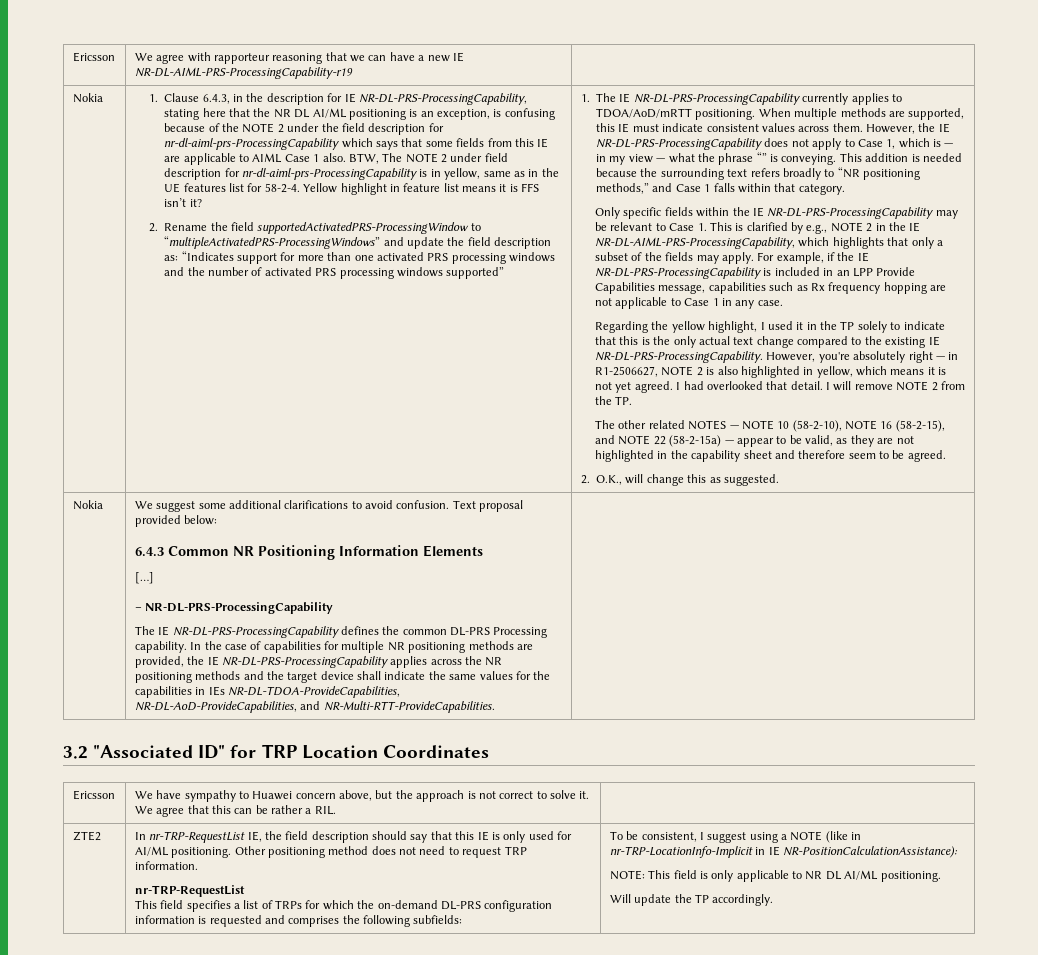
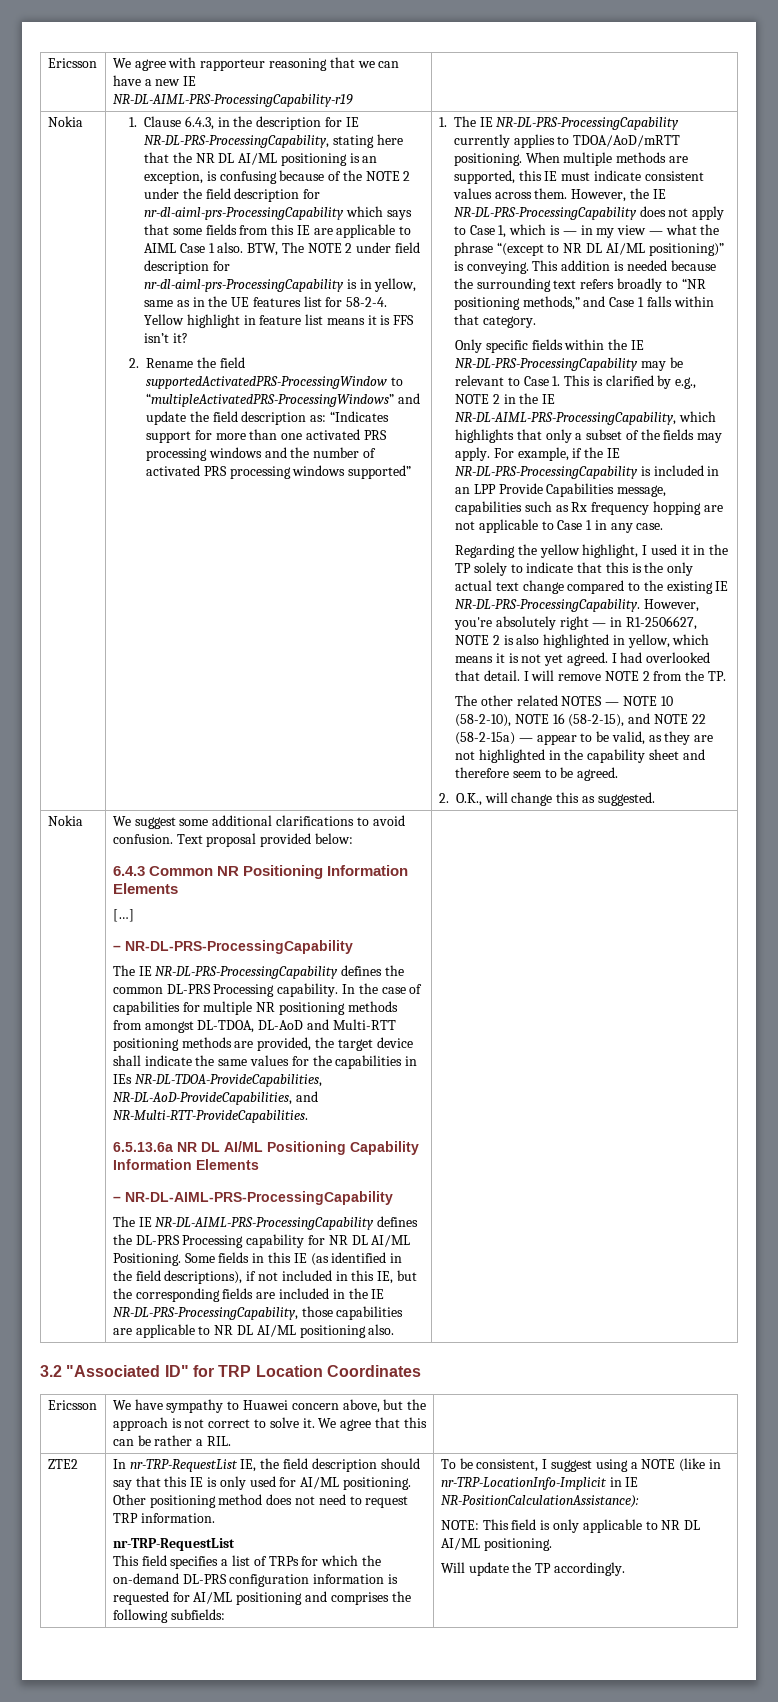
- However, the IE NR-DL-PRS-ProcessingCapability does not apply to Case 1, which is — in my view — what the phrase “” is conveying.
+ However, the IE NR-DL-PRS-ProcessingCapability does not apply to Case 1, which is — in my view — what the phrase “(except to NR DL AI/ML positioning)” is conveying.
- In the case of capabilities for multiple NR positioning methods are provided, the IE NR-DL-PRS-ProcessingCapability applies across the NR positioning methods and the target device shall indicate the same values for the capabilities in IEs NR-DL-TDOA-ProvideCapabilities, NR-DL-AoD-ProvideCapabilities, and NR-Multi-RTT-ProvideCapabilities.
+ In the case of capabilities for multiple NR positioning methods from amongst DL-TDOA, DL-AoD and Multi-RTT positioning methods are provided, the target device shall indicate the same values for the capabilities in IEs NR-DL-TDOA-ProvideCapabilities, NR-DL-AoD-ProvideCapabilities, and NR-Multi-RTT-ProvideCapabilities.
+ 6.5.13.6a NR DL AI/ML Positioning Capability Information Elements
+ – NR-DL-AIML-PRS-ProcessingCapability
+ The IE NR-DL-AIML-PRS-ProcessingCapability defines the DL-PRS Processing capability for NR DL AI/ML Positioning. Some fields in this IE (as identified in the field descriptions), if not included in this IE, but the corresponding fields are included in the IE NR-DL-PRS-ProcessingCapability, those capabilities are applicable to NR DL AI/ML positioning also.
- This field specifies a list of TRPs for which the on-demand DL-PRS configuration information is requested and comprises the following subfields:
+ This field specifies a list of TRPs for which the on-demand DL-PRS configuration information is requested for AI/ML positioning and comprises the following subfields:

